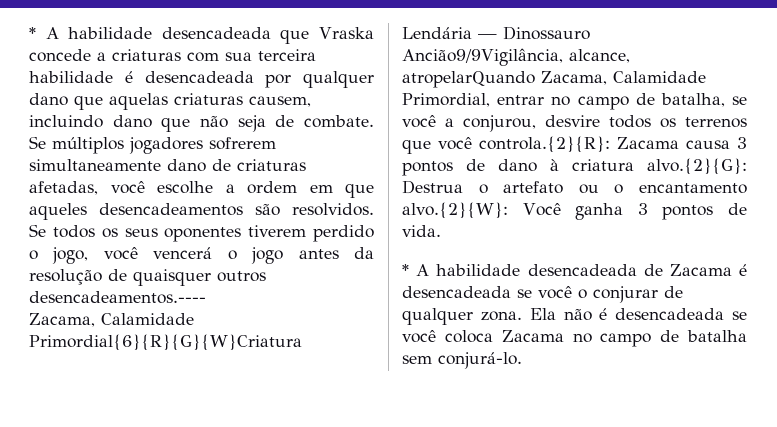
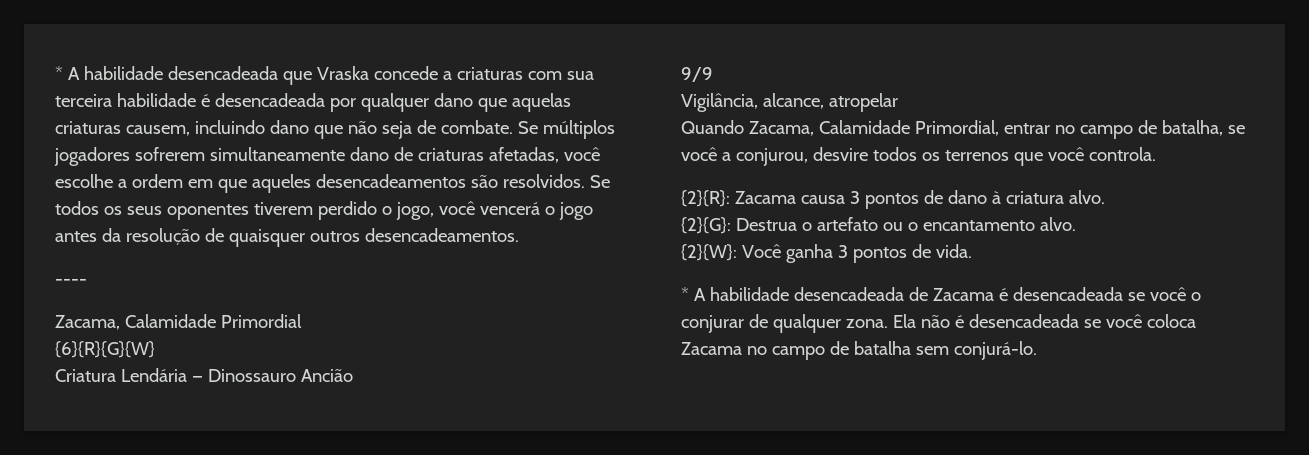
- Se todos os seus oponentes tiverem perdido o jogo, você vencerá o jogo antes da resolução de quaisquer outros desencadeamentos.----
- Zacama, Calamidade Primordial{6}{R}{G}{W}Criatura Lendária — Dinossauro Ancião9/9Vigilância, alcance, atropelarQuando Zacama, Calamidade Primordial, entrar no campo de batalha, se você a conjurou, desvire todos os terrenos que você controla.{2}{R}: Zacama causa 3 pontos de dano à criatura alvo.{2}{G}: Destrua o artefato ou o encantamento alvo.{2}{W}: Você ganha 3 pontos de vida.
+ Se todos os seus oponentes tiverem perdido o jogo, você vencerá o jogo antes da resolução de quaisquer outros desencadeamentos.
+ ----
+ Zacama, Calamidade Primordial
+ {6}{R}{G}{W}
+ Criatura Lendária — Dinossauro Ancião
+ 9/9
+ Vigilância, alcance, atropelar
+ Quando Zacama, Calamidade Primordial, entrar no campo de batalha, se você a conjurou, desvire todos os terrenos que você controla.
+ {2}{R}: Zacama causa 3 pontos de dano à criatura alvo.
+ {2}{G}: Destrua o artefato ou o encantamento alvo.
+ {2}{W}: Você ganha 3 pontos de vida.

